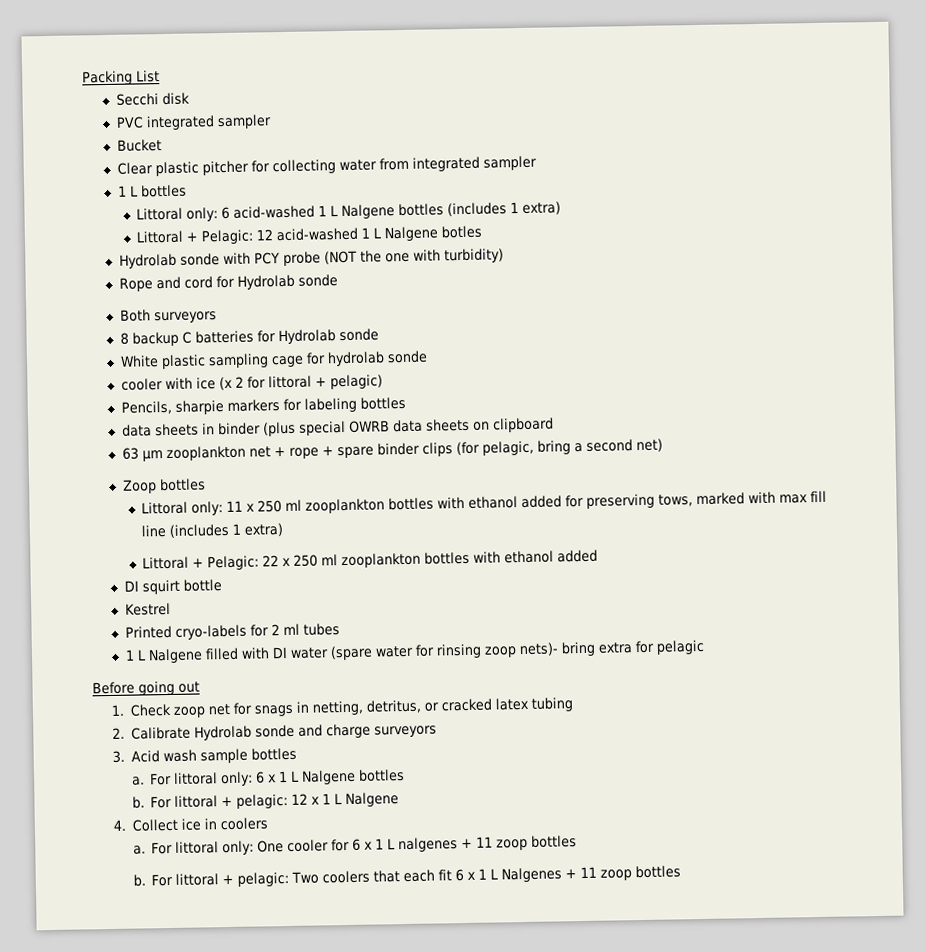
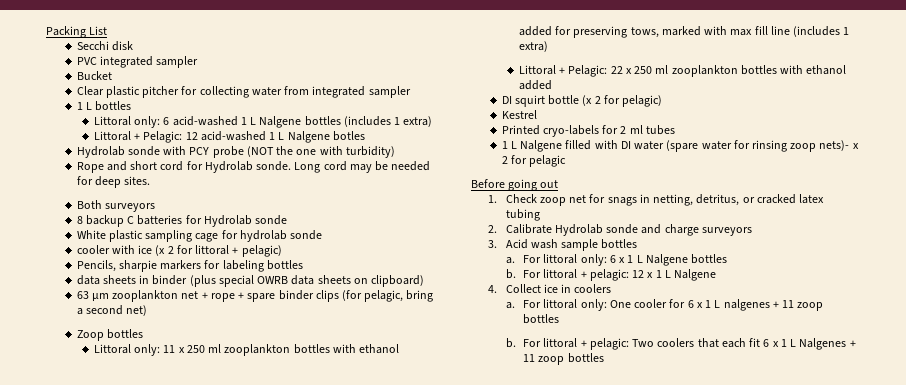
- Rope and cord for Hydrolab sonde
+ Rope and short cord for Hydrolab sonde. Long cord may be needed for deep sites.
- data sheets in binder (plus special OWRB data sheets on clipboard
+ data sheets in binder (plus special OWRB data sheets on clipboard)
- DI squirt bottle
+ DI squirt bottle (x 2 for pelagic)
- 1 L Nalgene filled with DI water (spare water for rinsing zoop nets)- bring extra for pelagic
+ 1 L Nalgene filled with DI water (spare water for rinsing zoop nets)- x 2 for pelagic

